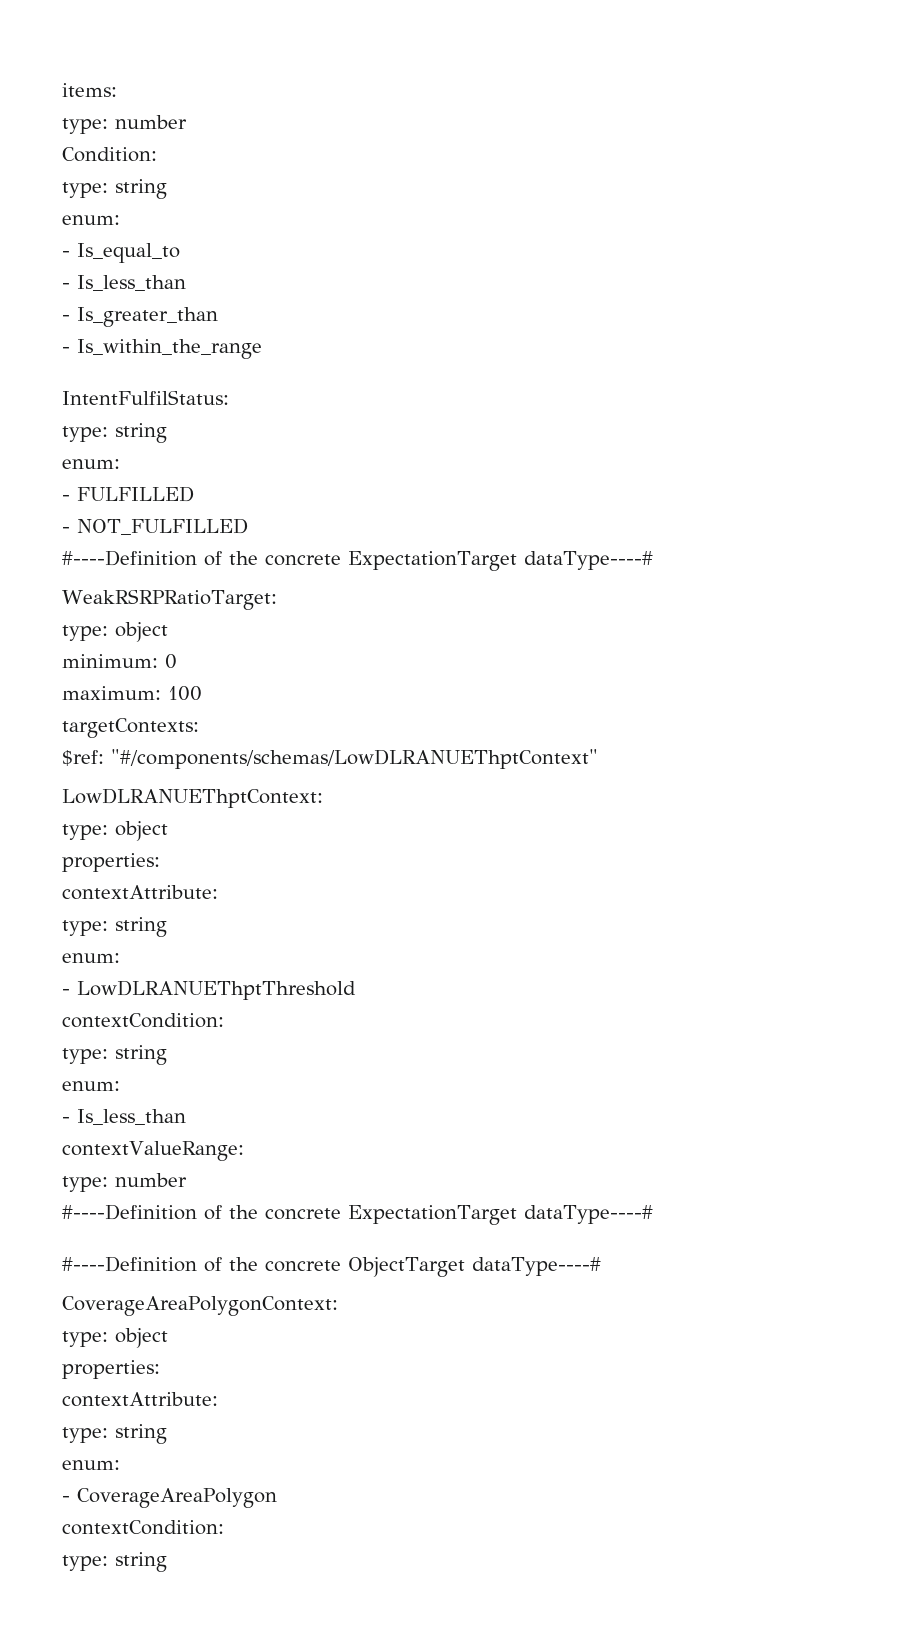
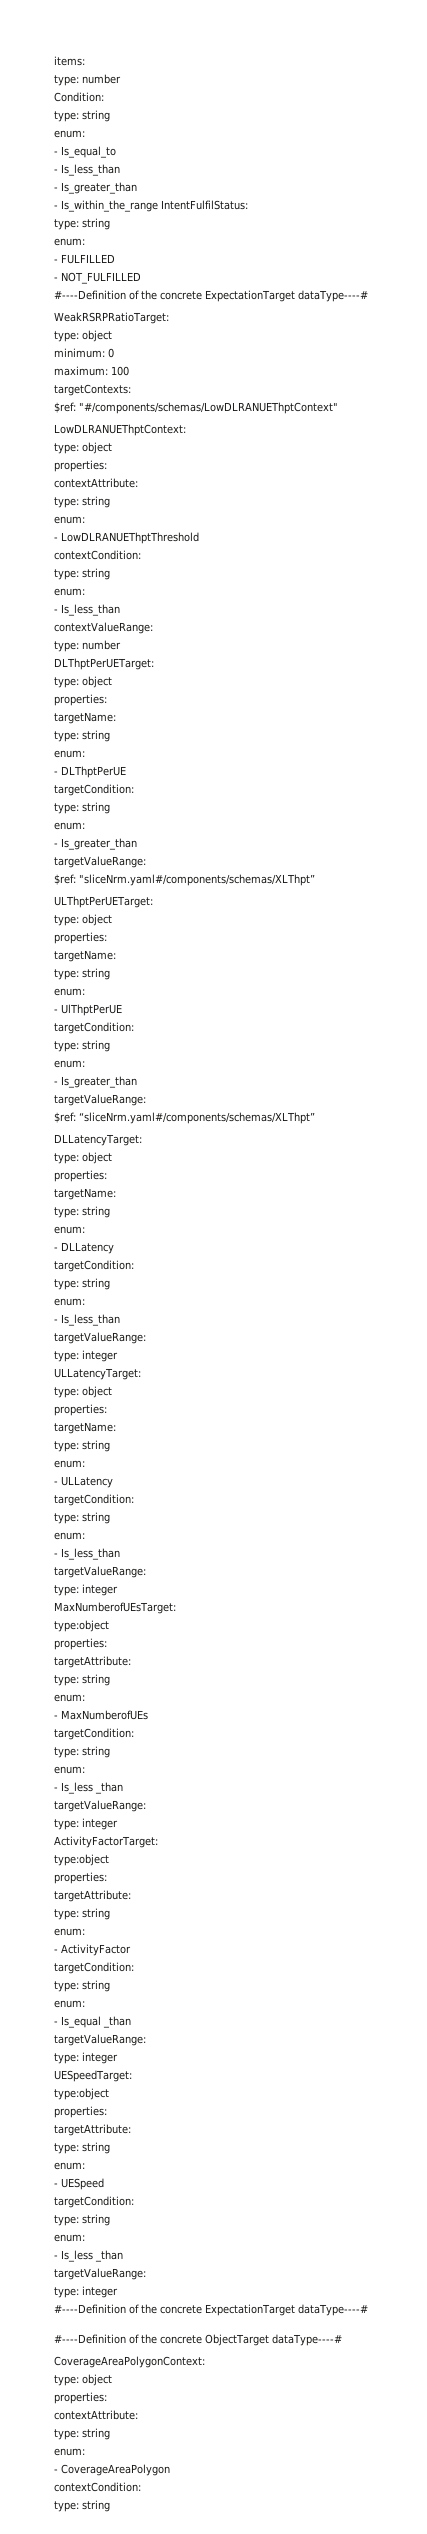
- - Is_within_the_range
- IntentFulfilStatus:
+ - Is_within_the_range IntentFulfilStatus:
+ DLThptPerUETarget:
+ type: object
+ properties:
+ targetName:
+ type: string
+ enum:
+ - DLThptPerUE
+ targetCondition:
+ type: string
+ enum:
+ - Is_greater_than
+ targetValueRange:
+ $ref: "sliceNrm.yaml#/components/schemas/XLThpt”
+ ULThptPerUETarget:
+ type: object
+ properties:
+ targetName:
+ type: string
+ enum:
+ - UlThptPerUE
+ targetCondition:
+ type: string
+ enum:
+ - Is_greater_than
+ targetValueRange:
+ $ref: “sliceNrm.yaml#/components/schemas/XLThpt”
+ DLLatencyTarget:
+ type: object
+ properties:
+ targetName:
+ type: string
+ enum:
+ - DLLatency
+ targetCondition:
+ type: string
+ enum:
+ - Is_less_than
+ targetValueRange:
+ type: integer
+ ULLatencyTarget:
+ type: object
+ properties:
+ targetName:
+ type: string
+ enum:
+ - ULLatency
+ targetCondition:
+ type: string
+ enum:
+ - Is_less_than
+ targetValueRange:
+ type: integer
+ MaxNumberofUEsTarget:
+ type:object
+ properties:
+ targetAttribute:
+ type: string
+ enum:
+ - MaxNumberofUEs
+ targetCondition:
+ type: string
+ enum:
+ - Is_less _than
+ targetValueRange:
+ type: integer
+ ActivityFactorTarget:
+ type:object
+ properties:
+ targetAttribute:
+ type: string
+ enum:
+ - ActivityFactor
+ targetCondition:
+ type: string
+ enum:
+ - Is_equal _than
+ targetValueRange:
+ type: integer
+ UESpeedTarget:
+ type:object
+ properties:
+ targetAttribute:
+ type: string
+ enum:
+ - UESpeed
+ targetCondition:
+ type: string
+ enum:
+ - Is_less _than
+ targetValueRange:
+ type: integer

